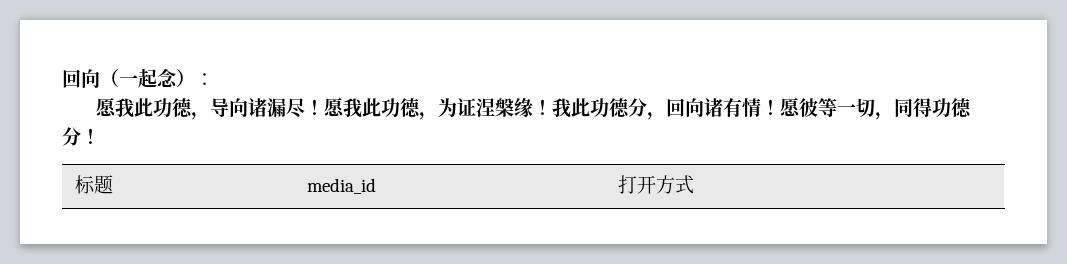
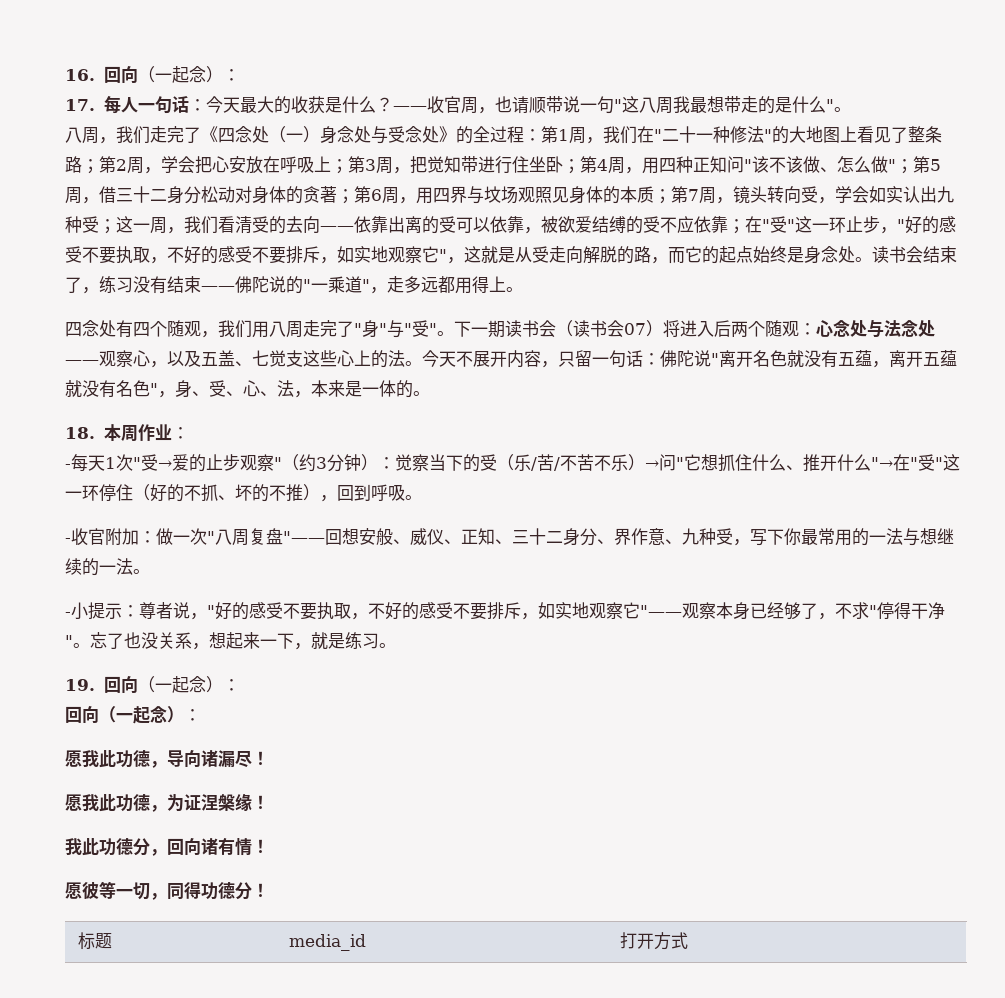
+ 16.回向（一起念）：
+ 17.每人一句话：今天最大的收获是什么？——收官周，也请顺带说一句"这八周我最想带走的是什么"。
+ 八周，我们走完了《四念处（一）身念处与受念处》的全过程：第1周，我们在"二十一种修法"的大地图上看见了整条路；第2周，学会把心安放在呼吸上；第3周，把觉知带进行住坐卧；第4周，用四种正知问"该不该做、怎么做"；第5周，借三十二身分松动对身体的贪著；第6周，用四界与坟场观照见身体的本质；第7周，镜头转向受，学会如实认出九种受；这一周，我们看清受的去向——依靠出离的受可以依靠，被欲爱结缚的受不应依靠；在"受"这一环止步，"好的感受不要执取，不好的感受不要排斥，如实地观察它"，这就是从受走向解脱的路，而它的起点始终是身念处。读书会结束了，练习没有结束——佛陀说的"一乘道"，走多远都用得上。
+ 四念处有四个随观，我们用八周走完了"身"与"受"。下一期读书会（读书会07）将进入后两个随观：心念处与法念处——观察心，以及五盖、七觉支这些心上的法。今天不展开内容，只留一句话：佛陀说"离开名色就没有五蕴，离开五蕴就没有名色"，身、受、心、法，本来是一体的。
+ 18.本周作业：
+ -每天1次"受→爱的止步观察"（约3分钟）：觉察当下的受（乐/苦/不苦不乐）→问"它想抓住什么、推开什么"→在"受"这一环停住（好的不抓、坏的不推），回到呼吸。
+ -收官附加：做一次"八周复盘"——回想安般、威仪、正知、三十二身分、界作意、九种受，写下你最常用的一法与想继续的一法。
+ -小提示：尊者说，"好的感受不要执取，不好的感受不要排斥，如实地观察它"——观察本身已经够了，不求"停得干净"。忘了也没关系，想起来一下，就是练习。
+ 19.回向（一起念）：
- 愿我此功德，导向诸漏尽！愿我此功德，为证涅槃缘！我此功德分，回向诸有情！愿彼等一切，同得功德分！
+ 愿我此功德，导向诸漏尽！
+ 愿我此功德，为证涅槃缘！
+ 我此功德分，回向诸有情！
+ 愿彼等一切，同得功德分！

